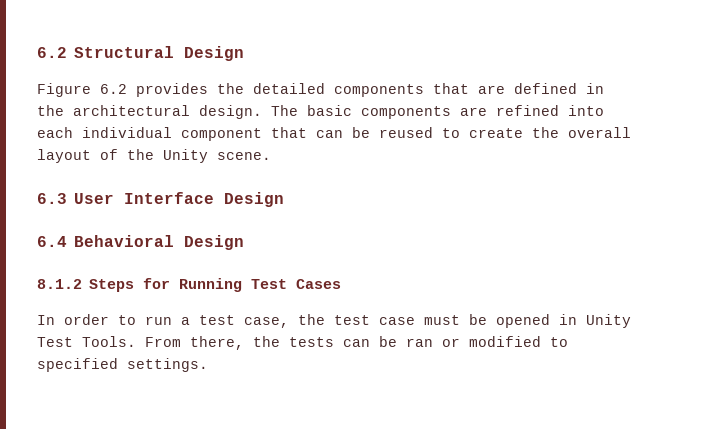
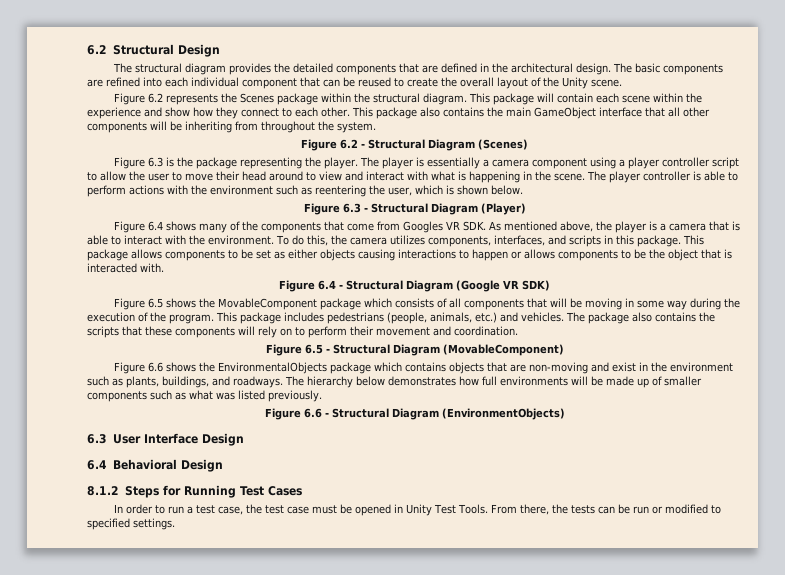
- Figure 6.2 provides the detailed components that are defined in the architectural design.
+ The structural diagram provides the detailed components that are defined in the architectural design.
+ Figure 6.2 represents the Scenes package within the structural diagram. This package will contain each scene within the experience and show how they connect to each other. This package also contains the main GameObject interface that all other components will be inheriting from throughout the system.
+ Figure 6.2 - Structural Diagram (Scenes)
+ Figure 6.3 is the package representing the player. The player is essentially a camera component using a player controller script to allow the user to move their head around to view and interact with what is happening in the scene. The player controller is able to perform actions with the environment such as reentering the user, which is shown below.
+ Figure 6.3 - Structural Diagram (Player)
+ Figure 6.4 shows many of the components that come from Googles VR SDK. As mentioned above, the player is a camera that is able to interact with the environment. To do this, the camera utilizes components, interfaces, and scripts in this package. This package allows components to be set as either objects causing interactions to happen or allows components to be the object that is interacted with.
+ Figure 6.4 - Structural Diagram (Google VR SDK)
+ Figure 6.5 shows the MovableComponent package which consists of all components that will be moving in some way during the execution of the program. This package includes pedestrians (people, animals, etc.) and vehicles. The package also contains the scripts that these components will rely on to perform their movement and coordination.
+ Figure 6.5 - Structural Diagram (MovableComponent)
+ Figure 6.6 shows the EnvironmentalObjects package which contains objects that are non-moving and exist in the environment such as plants, buildings, and roadways. The hierarchy below demonstrates how full environments will be made up of smaller components such as what was listed previously.
+ Figure 6.6 - Structural Diagram (EnvironmentObjects)
- From there, the tests can be ran or modified to specified settings.
+ From there, the tests can be run or modified to specified settings.

